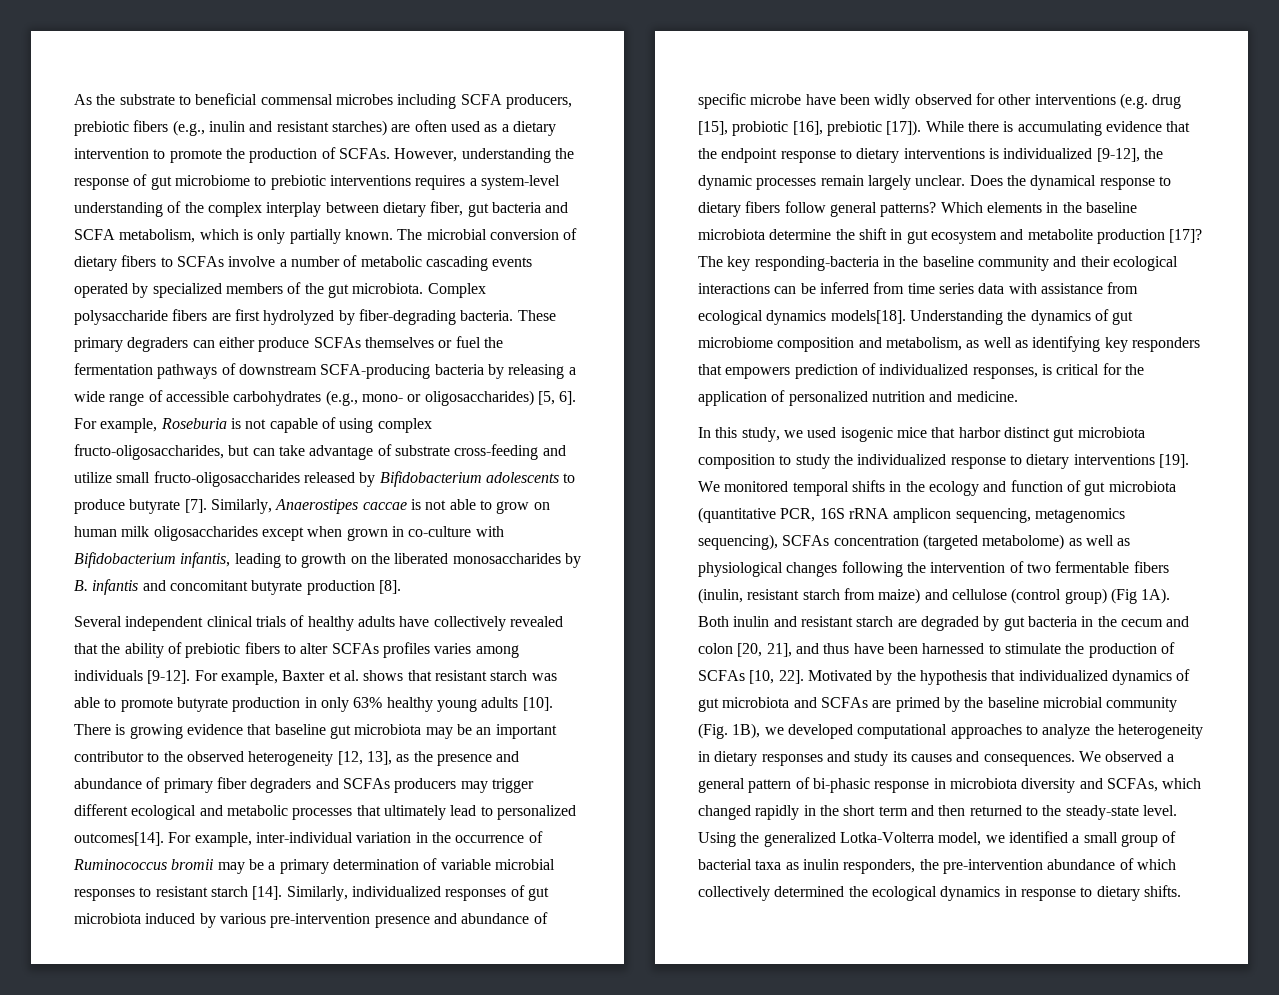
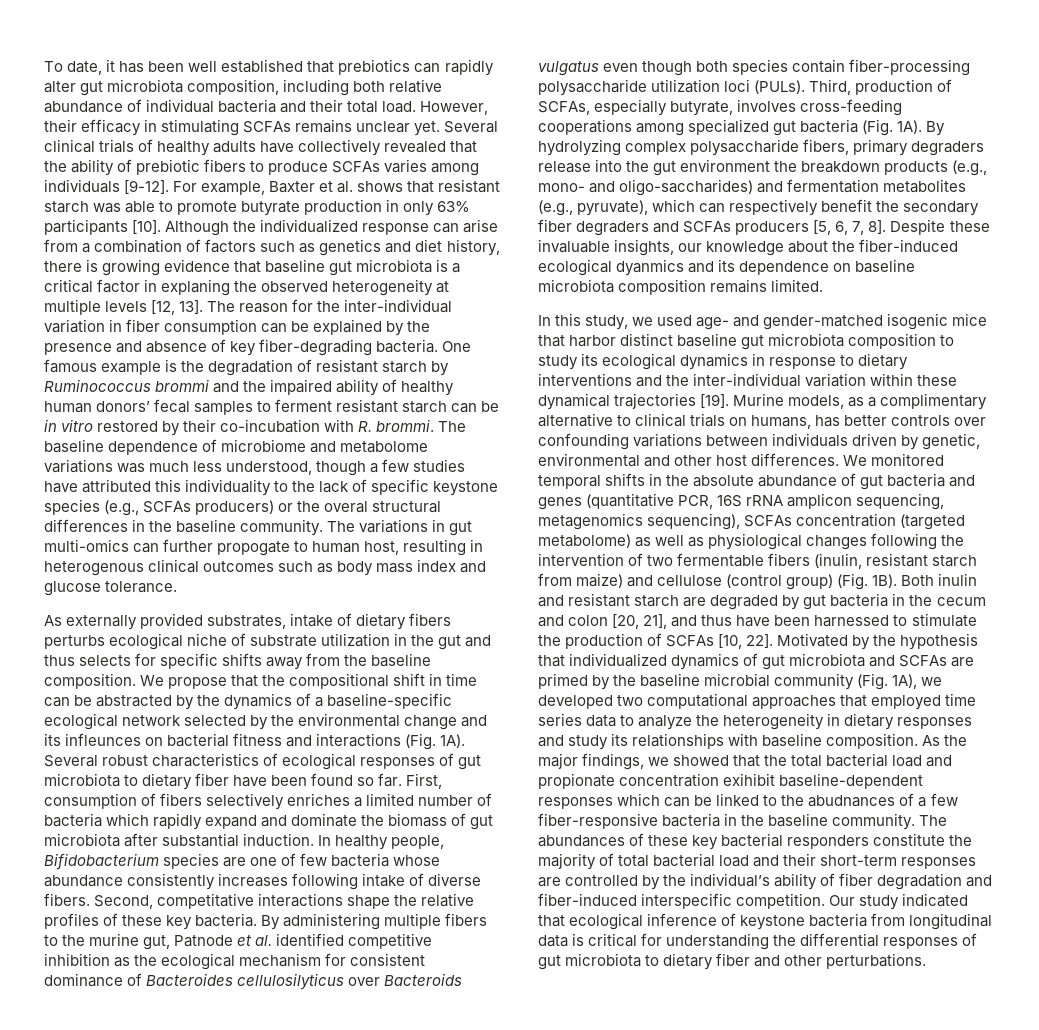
- As the substrate to beneficial commensal microbes including SCFA producers, prebiotic fibers (e.g., inulin and resistant starches) are often used as a dietary intervention to promote the production of SCFAs. However, understanding the response of gut microbiome to prebiotic interventions requires a system-level understanding of the complex interplay between dietary fiber, gut bacteria and SCFA metabolism, which is only partially known. The microbial conversion of dietary fibers to SCFAs involve a number of metabolic cascading events operated by specialized members of the gut microbiota. Complex polysaccharide fibers are first hydrolyzed by fiber-degrading bacteria. These primary degraders can either produce SCFAs themselves or fuel the fermentation pathways of downstream SCFA-producing bacteria by releasing a wide range of accessible carbohydrates (e.g., mono- or oligosaccharides) [5, 6]. For example, Roseburia is not capable of using complex fructo-oligosaccharides, but can take advantage of substrate cross-feeding and utilize small fructo-oligosaccharides released by Bifidobacterium adolescents to produce butyrate [7]. Similarly, Anaerostipes caccae is not able to grow on human milk oligosaccharides except when grown in co-culture with Bifidobacterium infantis, leading to growth on the liberated monosaccharides by B. infantis and concomitant butyrate production [8].
- Several independent clinical trials of healthy adults have collectively revealed that the ability of prebiotic fibers to alter SCFAs profiles varies among individuals [9-12].
+ To date, it has been well established that prebiotics can rapidly alter gut microbiota composition, including both relative abundance of individual bacteria and their total load. However, their efficacy in stimulating SCFAs remains unclear yet. Several clinical trials of healthy adults have collectively revealed that the ability of prebiotic fibers to produce SCFAs varies among individuals [9-12].
- For example, Baxter et al. shows that resistant starch was able to promote butyrate production in only 63% healthy young adults [10]. There is growing evidence that baseline gut microbiota may be an important contributor to the observed heterogeneity [12, 13], as the presence and abundance of primary fiber degraders and SCFAs producers may trigger different ecological and metabolic processes that ultimately lead to personalized outcomes[14]. For example, inter-individual variation in the occurrence of Ruminococcus bromii may be a primary determination of variable microbial responses to resistant starch [14]. Similarly, individualized responses of gut microbiota induced by various pre-intervention presence and abundance of specific microbe have been widly observed for other interventions (e.g. drug [15], probiotic [16], prebiotic [17]). While there is accumulating evidence that the endpoint response to dietary interventions is individualized [9-12], the dynamic processes remain largely unclear. Does the dynamical response to dietary fibers follow general patterns? Which elements in the baseline microbiota determine the shift in gut ecosystem and metabolite production [17]? The key responding-bacteria in the baseline community and their ecological interactions can be inferred from time series data with assistance from ecological dynamics models[18]. Understanding the dynamics of gut microbiome composition and metabolism, as well as identifying key responders that empowers prediction of individualized responses, is critical for the application of personalized nutrition and medicine.
+ For example, Baxter et al. shows that resistant starch was able to promote butyrate production in only 63% participants [10]. Although the individualized response can arise from a combination of factors such as genetics and diet history, there is growing evidence that baseline gut microbiota is a critical factor in explaning the observed heterogeneity at multiple levels [12, 13]. The reason for the inter-individual variation in fiber consumption can be explained by the presence and absence of key fiber-degrading bacteria. One famous example is the degradation of resistant starch by Ruminococcus brommi and the impaired ability of healthy human donors’ fecal samples to ferment resistant starch can be in vitro restored by their co-incubation with R. brommi. The baseline dependence of microbiome and metabolome variations was much less understood, though a few studies have attributed this individuality to the lack of specific keystone species (e.g., SCFAs producers) or the overal structural differences in the baseline community. The variations in gut multi-omics can further propogate to human host, resulting in heterogenous clinical outcomes such as body mass index and glucose tolerance.
+ As externally provided substrates, intake of dietary fibers perturbs ecological niche of substrate utilization in the gut and thus selects for specific shifts away from the baseline composition. We propose that the compositional shift in time can be abstracted by the dynamics of a baseline-specific ecological network selected by the environmental change and its infleunces on bacterial fitness and interactions (Fig. 1A). Several robust characteristics of ecological responses of gut microbiota to dietary fiber have been found so far. First, consumption of fibers selectively enriches a limited number of bacteria which rapidly expand and dominate the biomass of gut microbiota after substantial induction. In healthy people, Bifidobacterium species are one of few bacteria whose abundance consistently increases following intake of diverse fibers. Second, competitative interactions shape the relative profiles of these key bacteria. By administering multiple fibers to the murine gut, Patnode et al. identified competitive inhibition as the ecological mechanism for consistent dominance of Bacteroides cellulosilyticus over Bacteroids vulgatus even though both species contain fiber-processing polysaccharide utilization loci (PULs). Third, production of SCFAs, especially butyrate, involves cross-feeding cooperations among specialized gut bacteria (Fig. 1A). By hydrolyzing complex polysaccharide fibers, primary degraders release into the gut environment the breakdown products (e.g., mono- and oligo-saccharides) and fermentation metabolites (e.g., pyruvate), which can respectively benefit the secondary fiber degraders and SCFAs producers [5, 6, 7, 8]. Despite these invaluable insights, our knowledge about the fiber-induced ecological dyanmics and its dependence on baseline microbiota composition remains limited.
- In this study, we used isogenic mice that harbor distinct gut microbiota composition to study the individualized response to dietary interventions [19].
+ In this study, we used age- and gender-matched isogenic mice that harbor distinct baseline gut microbiota composition to study its ecological dynamics in response to dietary interventions and the inter-individual variation within these dynamical trajectories [19]. Murine models, as a complimentary alternative to clinical trials on humans, has better controls over confounding variations between individuals driven by genetic, environmental and other host differences.
- We monitored temporal shifts in the ecology and function of gut microbiota (quantitative PCR, 16S rRNA amplicon sequencing, metagenomics sequencing), SCFAs concentration (targeted metabolome) as well as physiological changes following the intervention of two fermentable fibers (inulin, resistant starch from maize) and cellulose (control group) (Fig 1A).
+ We monitored temporal shifts in the absolute abundance of gut bacteria and genes (quantitative PCR, 16S rRNA amplicon sequencing, metagenomics sequencing), SCFAs concentration (targeted metabolome) as well as physiological changes following the intervention of two fermentable fibers (inulin, resistant starch from maize) and cellulose (control group) (Fig. 1B).
- Motivated by the hypothesis that individualized dynamics of gut microbiota and SCFAs are primed by the baseline microbial community (Fig. 1B), we developed computational approaches to analyze the heterogeneity in dietary responses and study its causes and consequences. We observed a general pattern of bi-phasic response in microbiota diversity and SCFAs, which changed rapidly in the short term and then returned to the steady-state level. Using the generalized Lotka-Volterra model, we identified a small group of bacterial taxa as inulin responders, the pre-intervention abundance of which collectively determined the ecological dynamics in response to dietary shifts.
+ Motivated by the hypothesis that individualized dynamics of gut microbiota and SCFAs are primed by the baseline microbial community (Fig. 1A), we developed two computational approaches that employed time series data to analyze the heterogeneity in dietary responses and study its relationships with baseline composition. As the major findings, we showed that the total bacterial load and propionate concentration exihibit baseline-dependent responses which can be linked to the abudnances of a few fiber-responsive bacteria in the baseline community. The abundances of these key bacterial responders constitute the majority of total bacterial load and their short-term responses are controlled by the individual’s ability of fiber degradation and fiber-induced interspecific competition. Our study indicated that ecological inference of keystone bacteria from longitudinal data is critical for understanding the differential responses of gut microbiota to dietary fiber and other perturbations.

